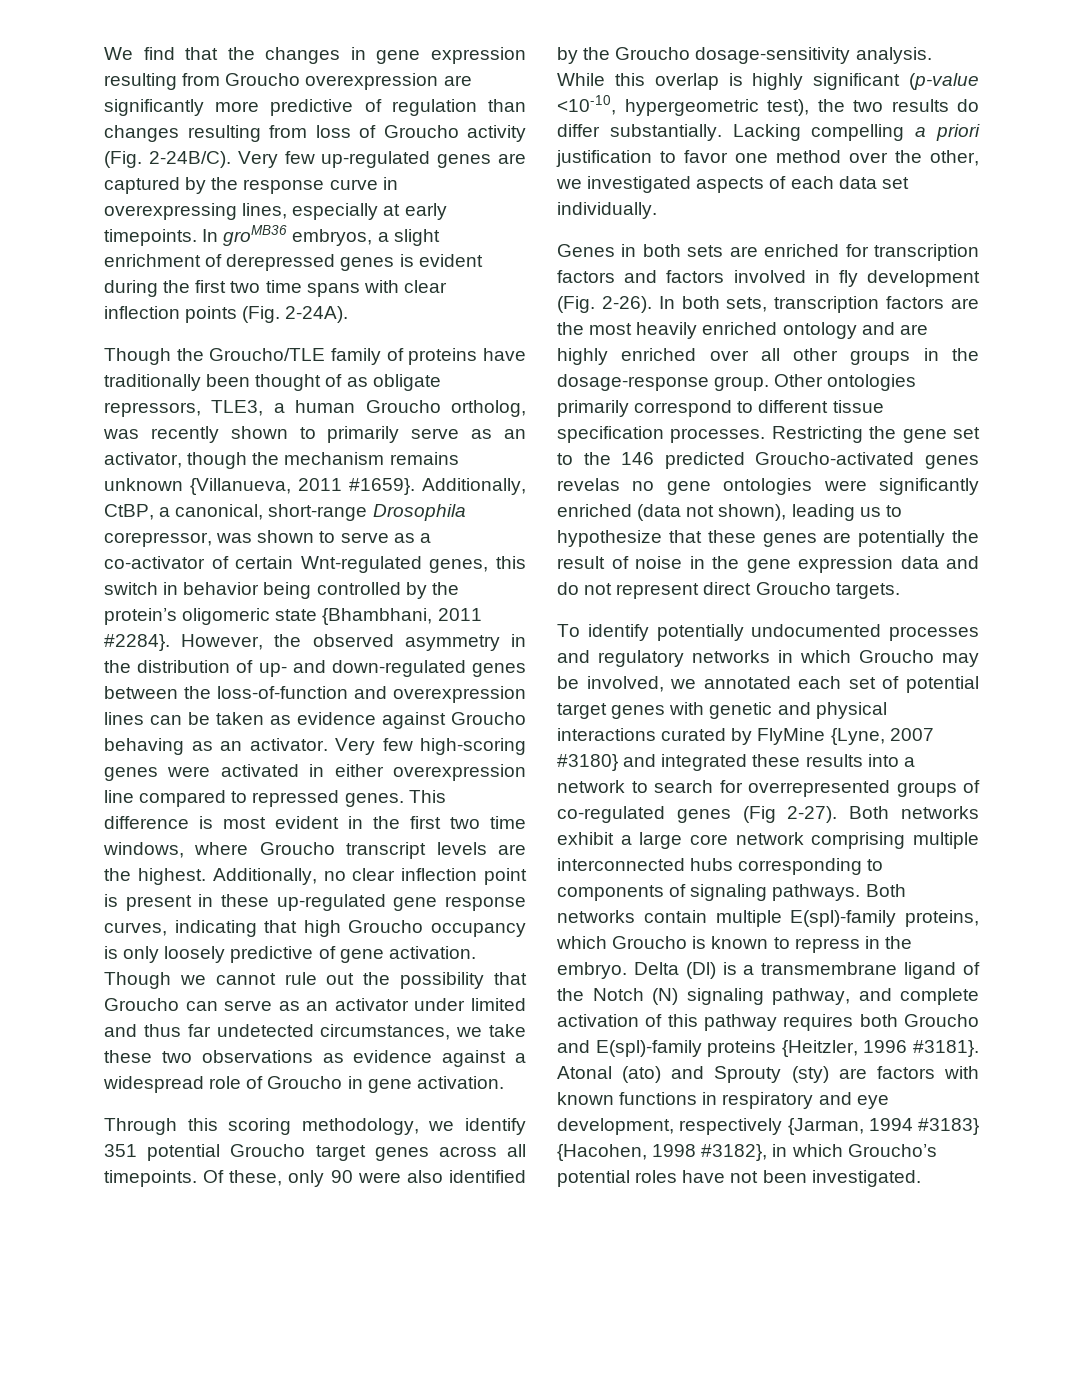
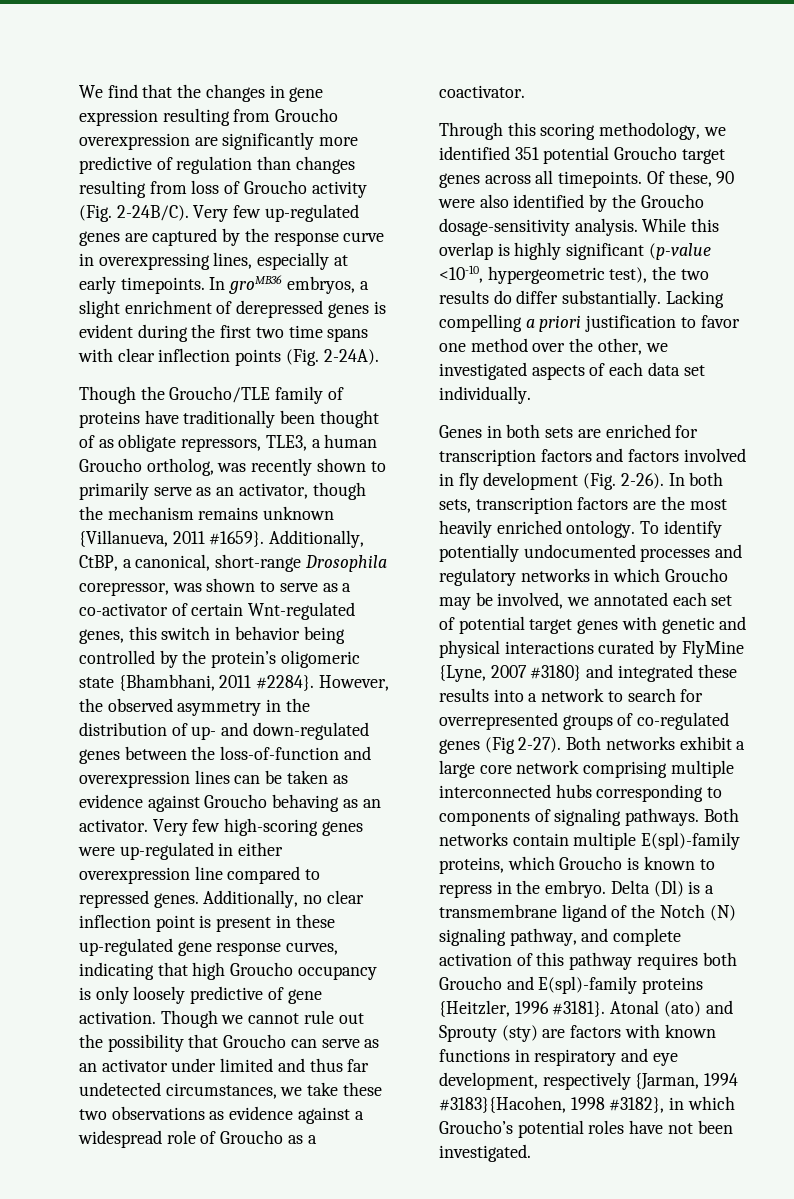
- Very few high-scoring genes were activated in either overexpression line compared to repressed genes.
+ Very few high-scoring genes were up-regulated in either overexpression line compared to repressed genes.
- This difference is most evident in the first two time windows, where Groucho transcript levels are the highest.
- Though we cannot rule out the possibility that Groucho can serve as an activator under limited and thus far undetected circumstances, we take these two observations as evidence against a widespread role of Groucho in gene activation.
+ Though we cannot rule out the possibility that Groucho can serve as an activator under limited and thus far undetected circumstances, we take these two observations as evidence against a widespread role of Groucho as a coactivator.
- Through this scoring methodology, we identify 351 potential Groucho target genes across all timepoints.
+ Through this scoring methodology, we identified 351 potential Groucho target genes across all timepoints.
- Of these, only 90 were also identified by the Groucho dosage-sensitivity analysis.
+ Of these, 90 were also identified by the Groucho dosage-sensitivity analysis.
- In both sets, transcription factors are the most heavily enriched ontology and are highly enriched over all other groups in the dosage-response group. Other ontologies primarily correspond to different tissue specification processes. Restricting the gene set to the 146 predicted Groucho-activated genes revelas no gene ontologies were significantly enriched (data not shown), leading us to hypothesize that these genes are potentially the result of noise in the gene expression data and do not represent direct Groucho targets.
- To identify potentially undocumented processes and regulatory networks in which Groucho may be involved, we annotated each set of potential target genes with genetic and physical interactions curated by FlyMine {Lyne, 2007 #3180} and integrated these results into a network to search for overrepresented groups of co-regulated genes (Fig 2-27).
+ In both sets, transcription factors are the most heavily enriched ontology. To identify potentially undocumented processes and regulatory networks in which Groucho may be involved, we annotated each set of potential target genes with genetic and physical interactions curated by FlyMine {Lyne, 2007 #3180} and integrated these results into a network to search for overrepresented groups of co-regulated genes (Fig 2-27).
- Atonal (ato) and Sprouty (sty) are factors with known functions in respiratory and eye development, respectively {Jarman, 1994 #3183} {Hacohen, 1998 #3182}, in which Groucho’s potential roles have not been investigated.
+ Atonal (ato) and Sprouty (sty) are factors with known functions in respiratory and eye development, respectively {Jarman, 1994 #3183}{Hacohen, 1998 #3182}, in which Groucho’s potential roles have not been investigated.

